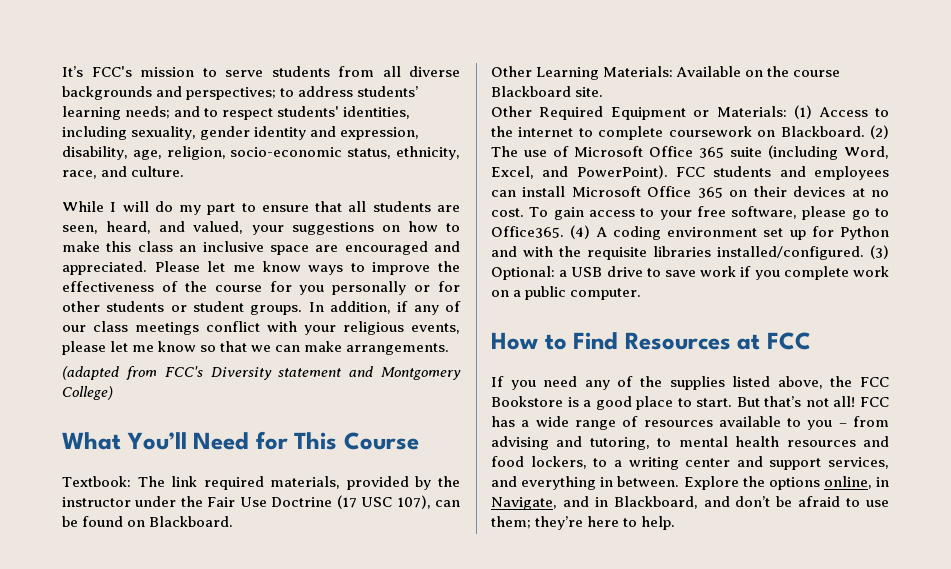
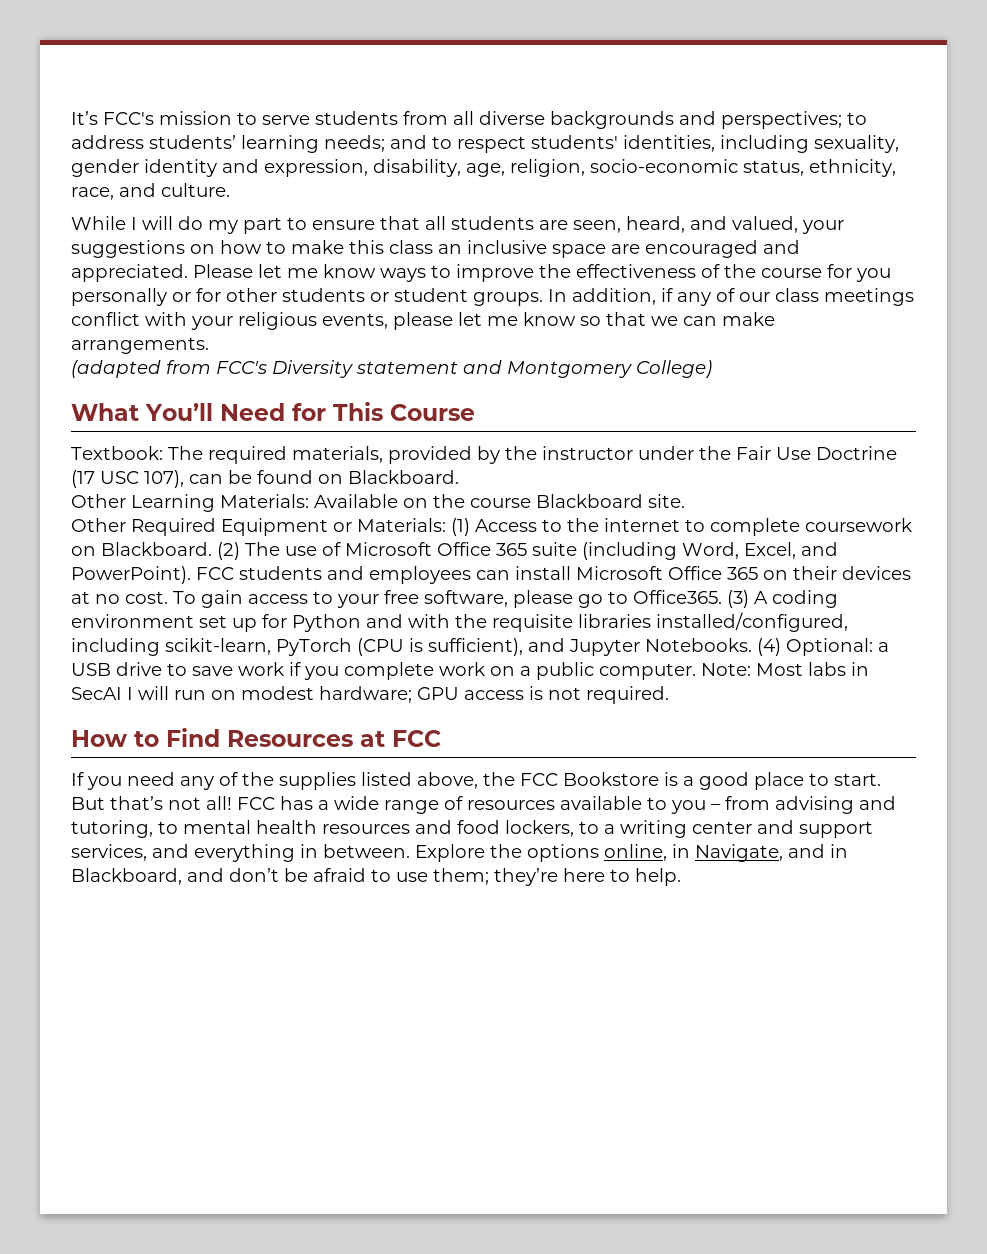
- Textbook: The link required materials, provided by the instructor under the Fair Use Doctrine (17 USC 107), can be found on Blackboard.
+ Textbook: The required materials, provided by the instructor under the Fair Use Doctrine (17 USC 107), can be found on Blackboard.
- (4) A coding environment set up for Python and with the requisite libraries installed/configured. (3) Optional: a USB drive to save work if you complete work on a public computer.
+ (3) A coding environment set up for Python and with the requisite libraries installed/configured, including scikit-learn, PyTorch (CPU is sufficient), and Jupyter Notebooks. (4) Optional: a USB drive to save work if you complete work on a public computer. Note: Most labs in SecAI I will run on modest hardware; GPU access is not required.

